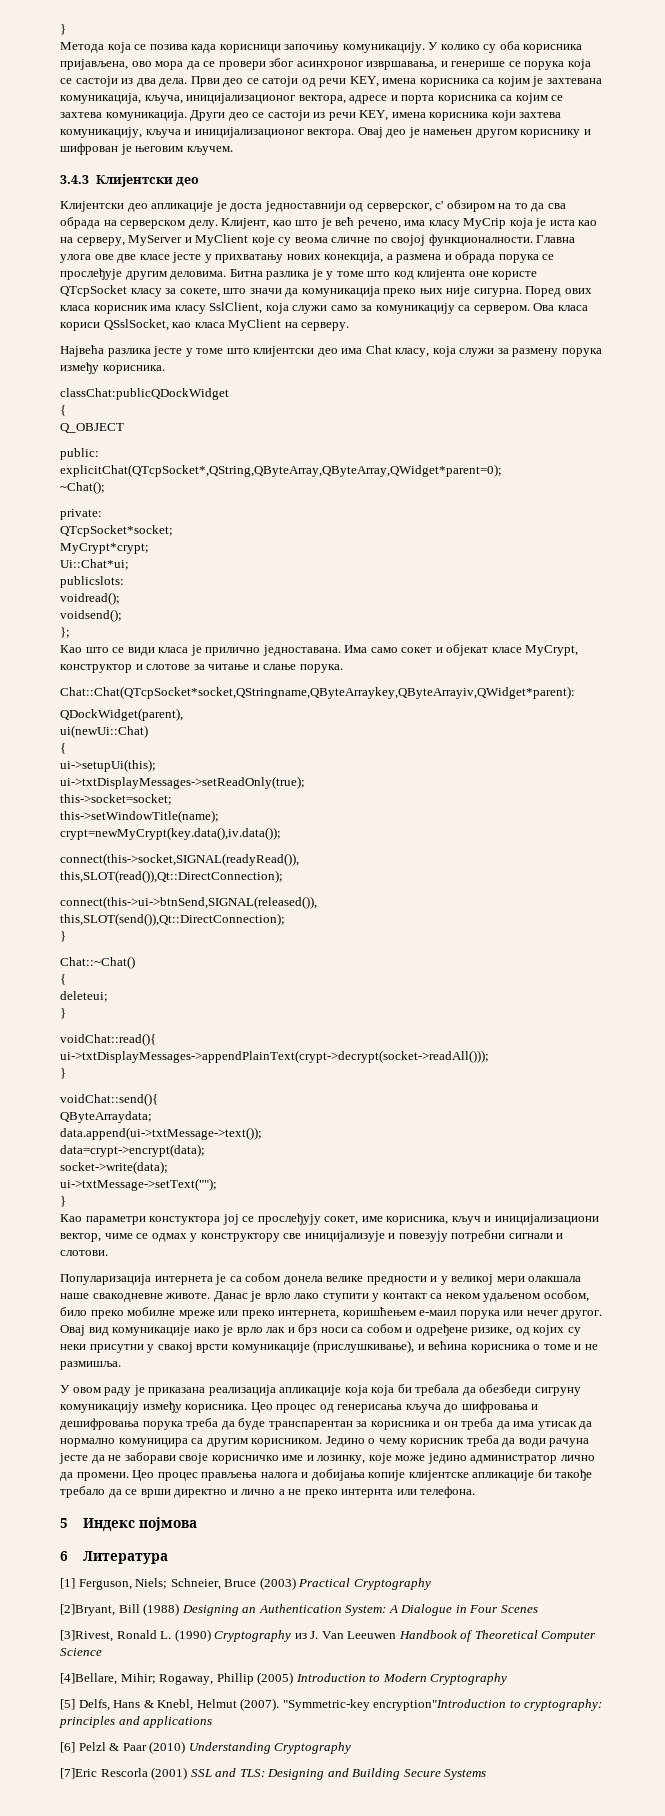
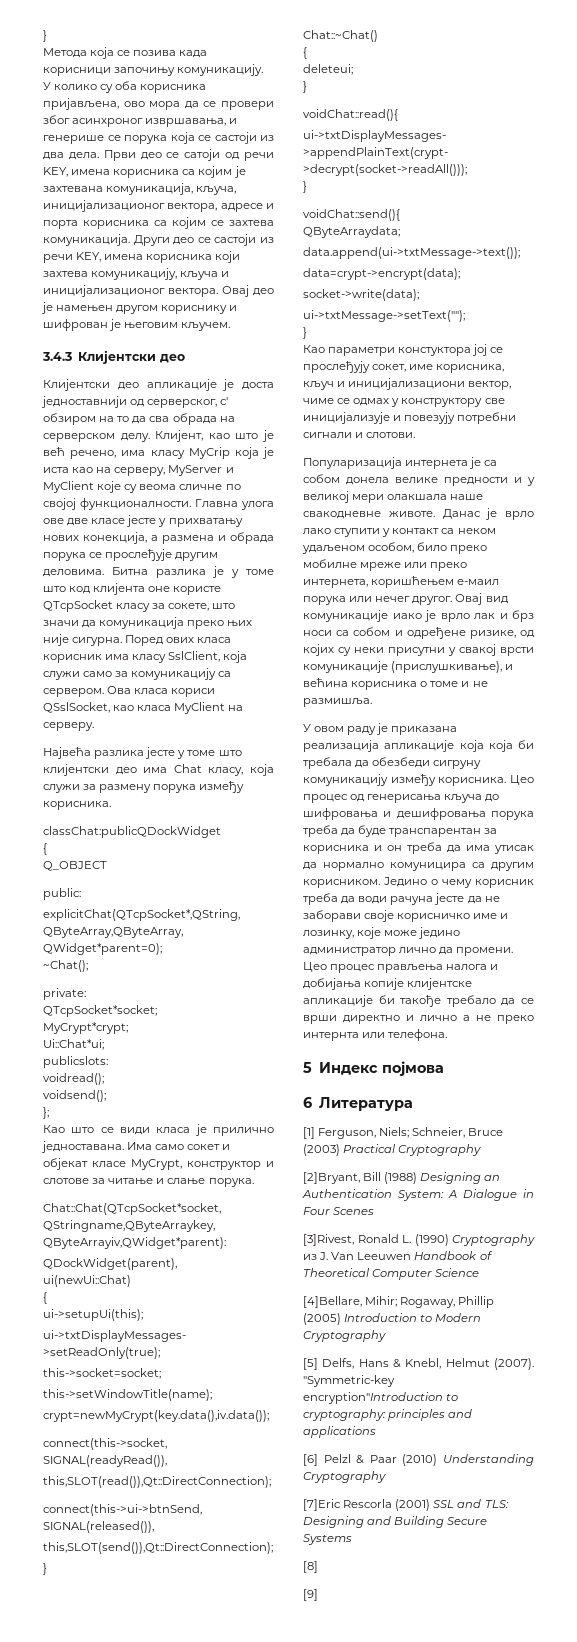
+ [8]
+ [9]

